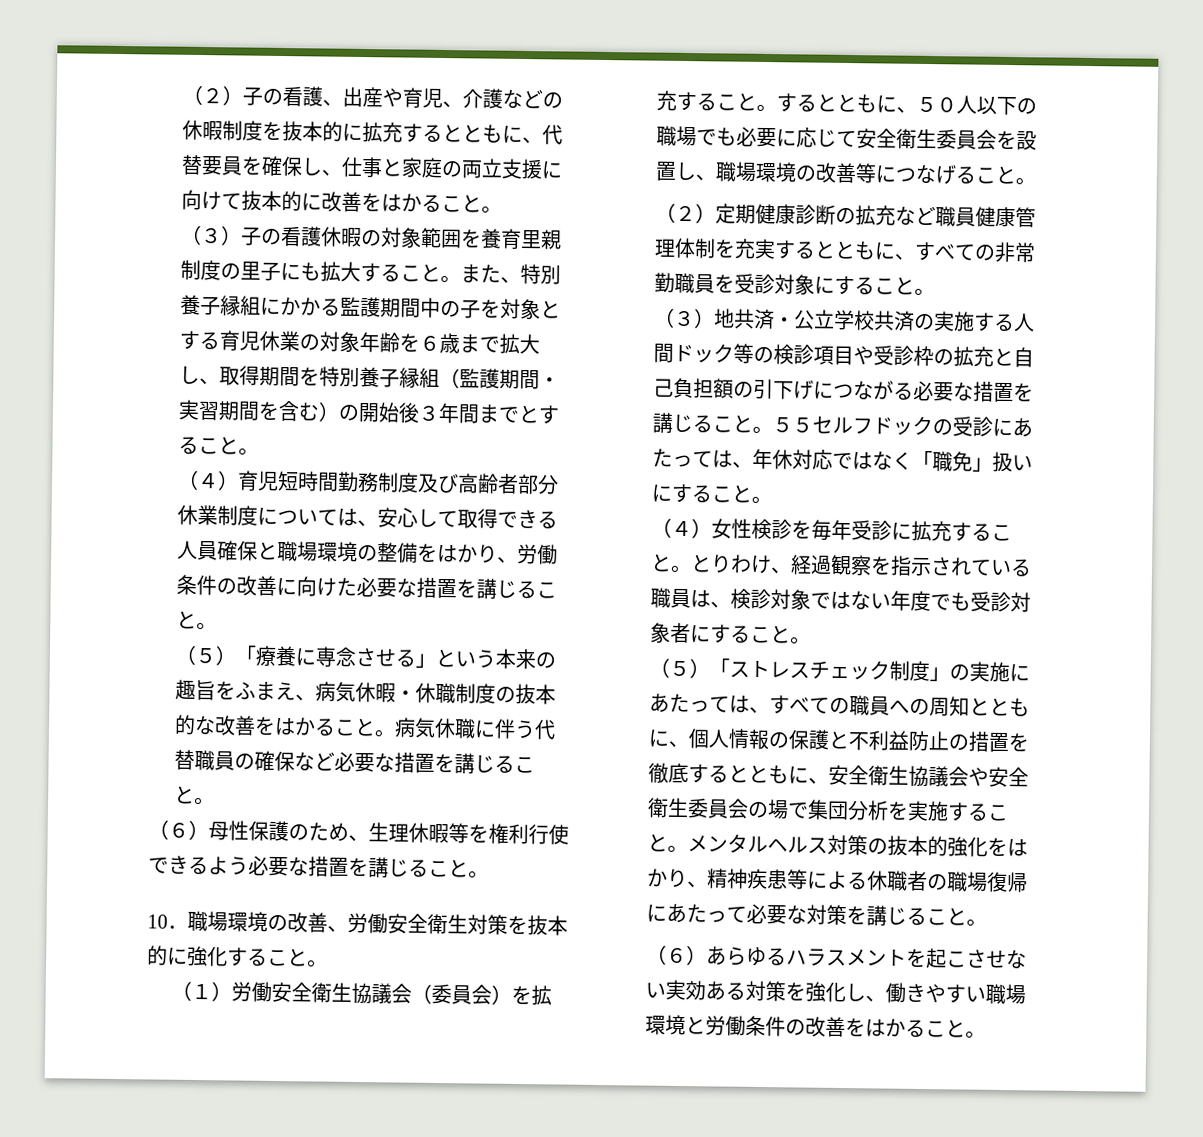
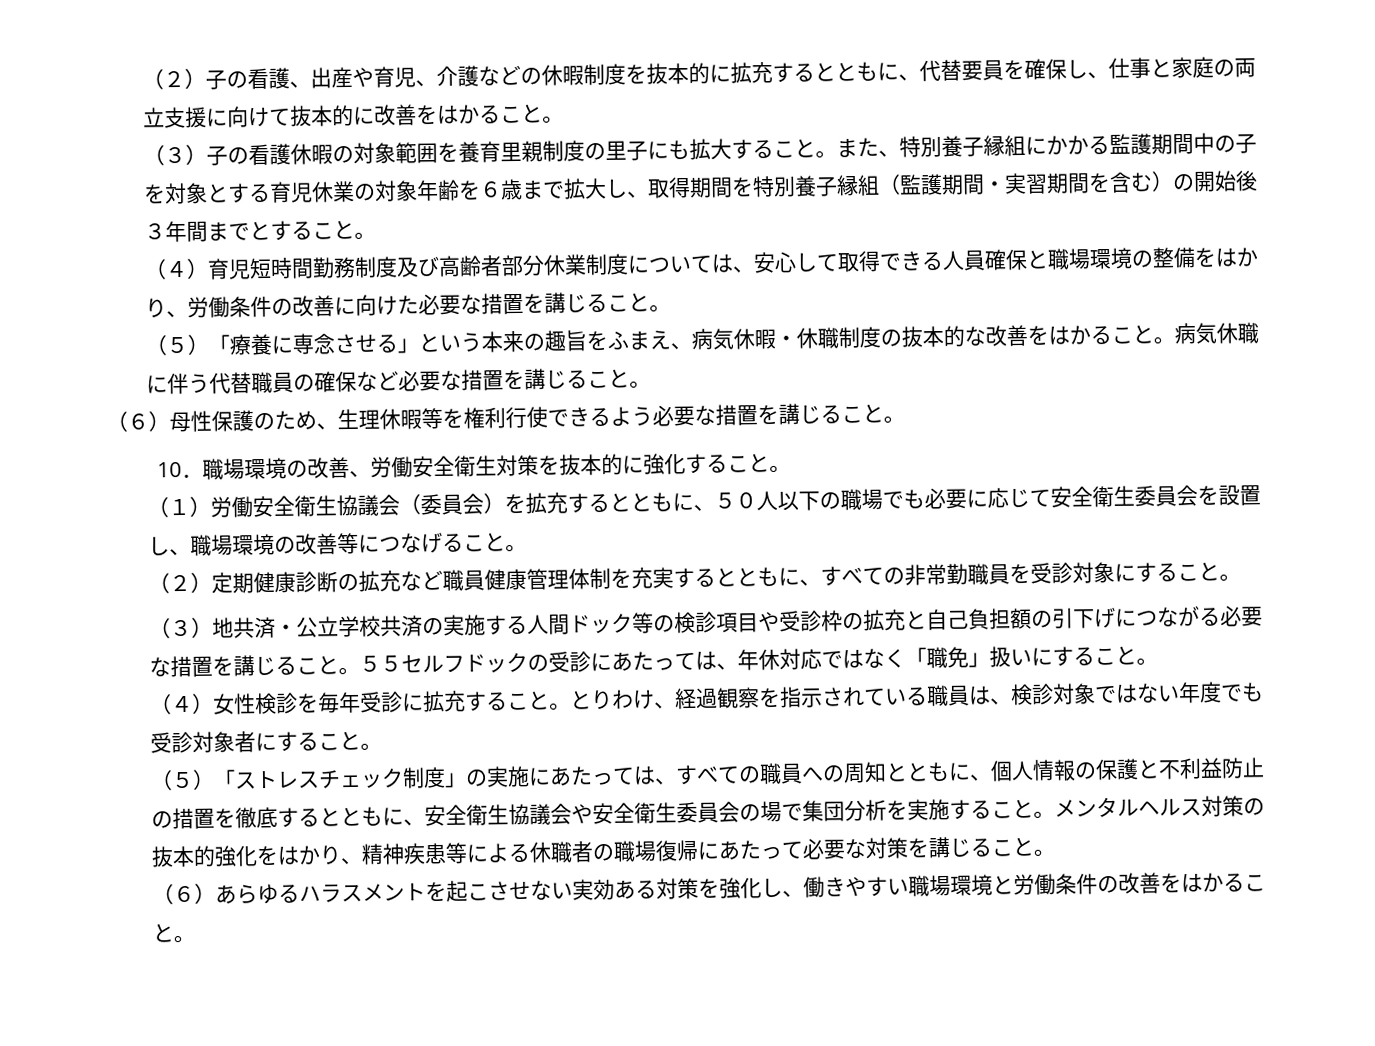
- （１）労働安全衛生協議会（委員会）を拡充すること。するとともに、５０人以下の職場でも必要に応じて安全衛生委員会を設置し、職場環境の改善等につなげること。
+ （１）労働安全衛生協議会（委員会）を拡充するとともに、５０人以下の職場でも必要に応じて安全衛生委員会を設置し、職場環境の改善等につなげること。

